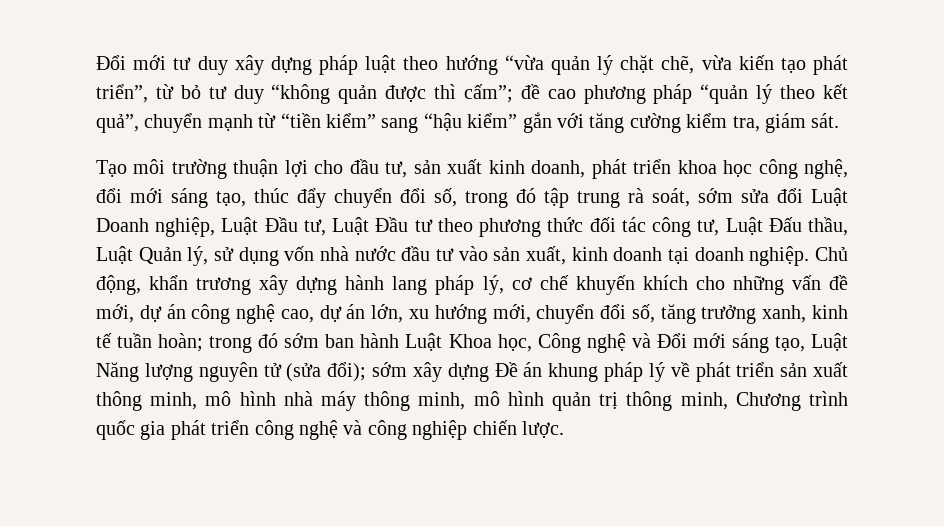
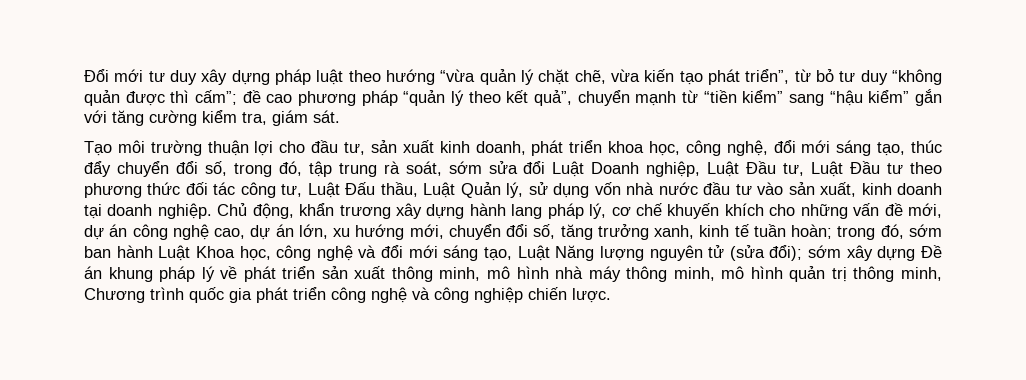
- Tạo môi trường thuận lợi cho đầu tư, sản xuất kinh doanh, phát triển khoa học công nghệ, đổi mới sáng tạo, thúc đẩy chuyển đổi số, trong đó tập trung rà soát, sớm sửa đổi Luật Doanh nghiệp, Luật Đầu tư, Luật Đầu tư theo phương thức đối tác công tư, Luật Đấu thầu, Luật Quản lý, sử dụng vốn nhà nước đầu tư vào sản xuất, kinh doanh tại doanh nghiệp.
+ Tạo môi trường thuận lợi cho đầu tư, sản xuất kinh doanh, phát triển khoa học, công nghệ, đổi mới sáng tạo, thúc đẩy chuyển đổi số, trong đó, tập trung rà soát, sớm sửa đổi Luật Doanh nghiệp, Luật Đầu tư, Luật Đầu tư theo phương thức đối tác công tư, Luật Đấu thầu, Luật Quản lý, sử dụng vốn nhà nước đầu tư vào sản xuất, kinh doanh tại doanh nghiệp.
- trong đó sớm ban hành Luật Khoa học, Công nghệ và Đổi mới sáng tạo, Luật Năng lượng nguyên tử (sửa đổi);
+ trong đó, sớm ban hành Luật Khoa học, công nghệ và đổi mới sáng tạo, Luật Năng lượng nguyên tử (sửa đổi);

